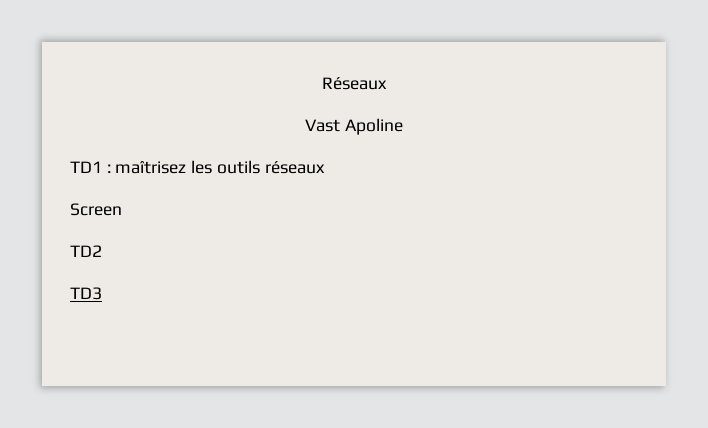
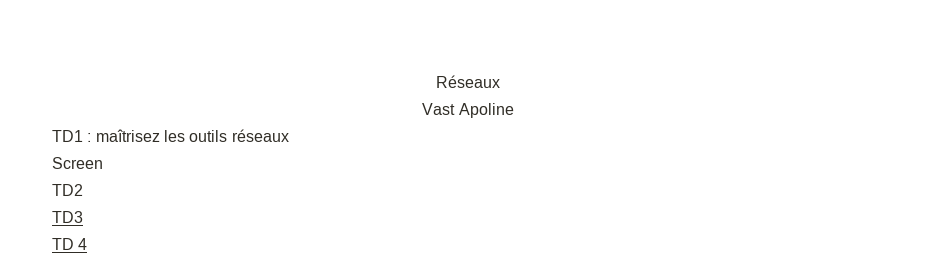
+ TD 4

